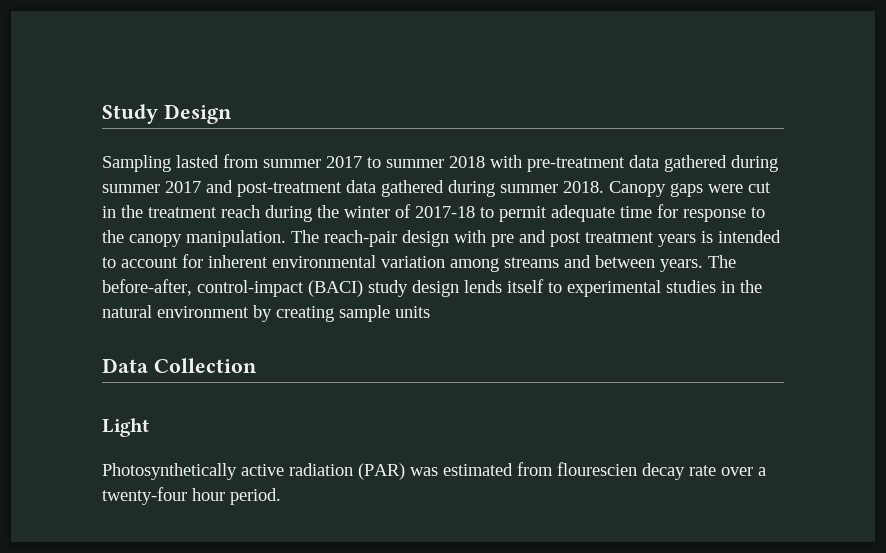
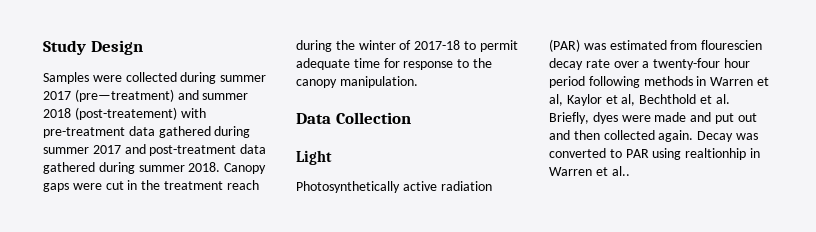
- Sampling lasted from summer 2017 to summer 2018 with pre-treatment data gathered during summer 2017 and post-treatment data gathered during summer 2018.
+ Samples were collected during summer 2017 (pre—treatment) and summer 2018 (post-treatement) with pre-treatment data gathered during summer 2017 and post-treatment data gathered during summer 2018.
- The reach-pair design with pre and post treatment years is intended to account for inherent environmental variation among streams and between years. The before-after, control-impact (BACI) study design lends itself to experimental studies in the natural environment by creating sample units
- Photosynthetically active radiation (PAR) was estimated from flourescien decay rate over a twenty-four hour period.
+ Photosynthetically active radiation (PAR) was estimated from flourescien decay rate over a twenty-four hour period following methods in Warren et al, Kaylor et al, Bechthold et al. Briefly, dyes were made and put out and then collected again. Decay was converted to PAR using realtionhip in Warren et al..

